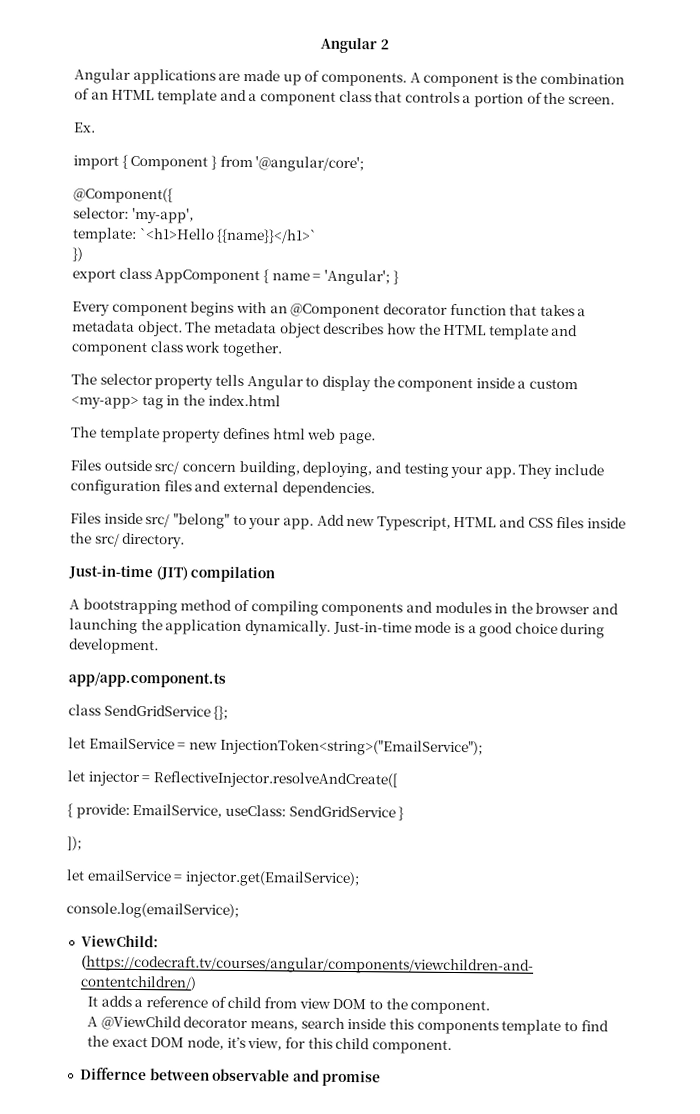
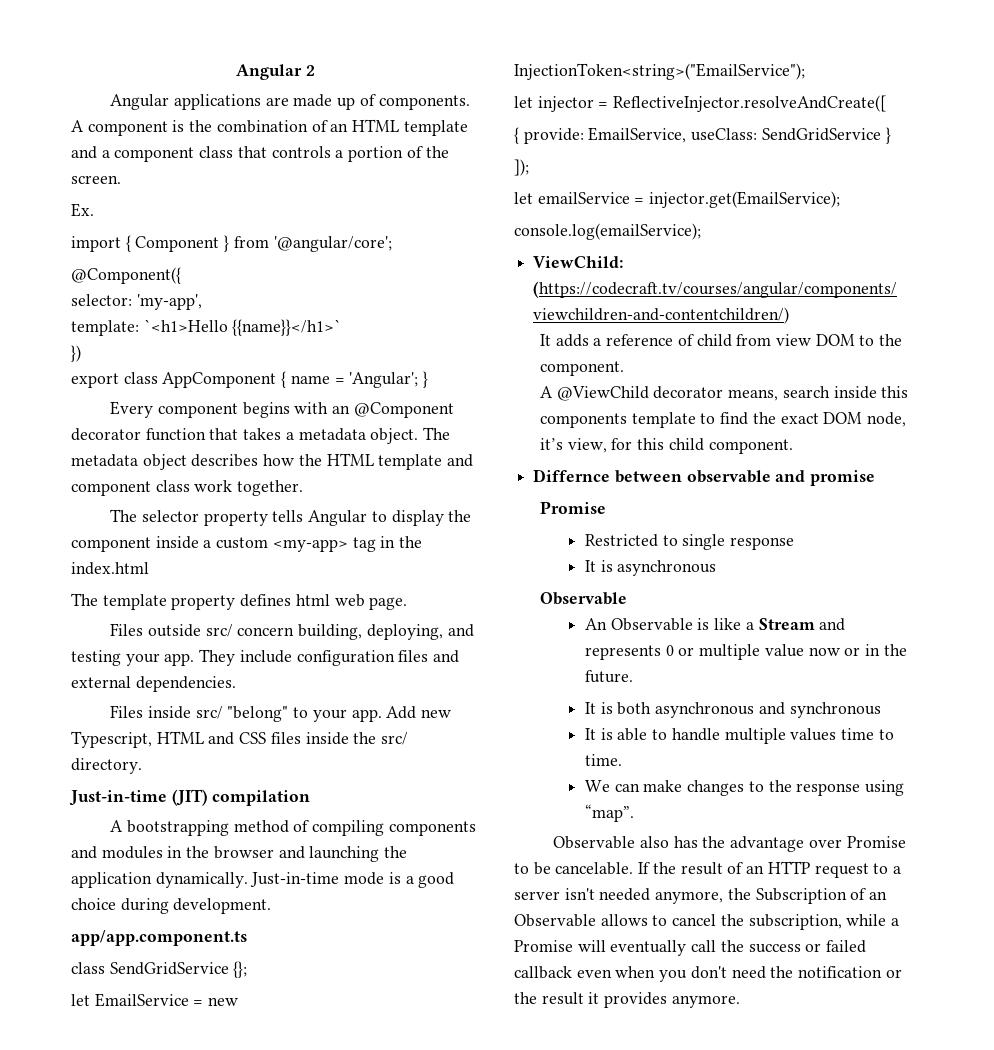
  Differnce between observable and promise
+ Promise
+ Restricted to single response
+ It is asynchronous
+ Observable
+ An Observable is like a Stream and represents 0 or multiple value now or in the future.
+ It is both asynchronous and synchronous
+ It is able to handle multiple values time to time.
+ We can make changes to the response using “map”.
+ Observable also has the advantage over Promise to be cancelable. If the result of an HTTP request to a server isn't needed anymore, the Subscription of an Observable allows to cancel the subscription, while a Promise will eventually call the success or failed callback even when you don't need the notification or the result it provides anymore.

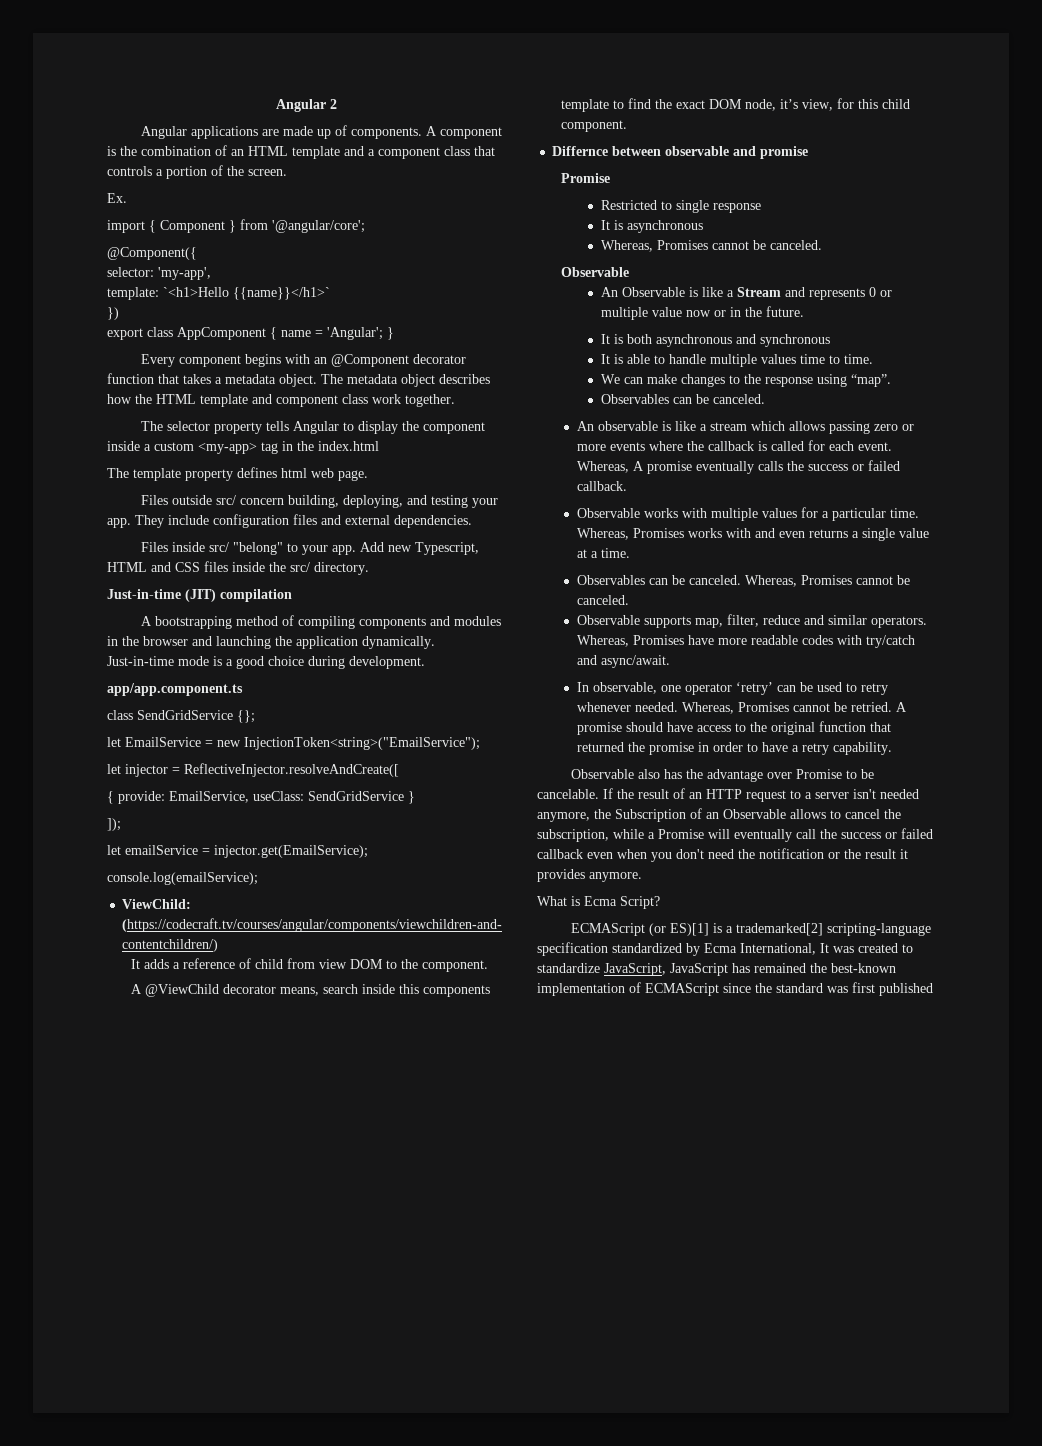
  It is asynchronous
+ Whereas, Promises cannot be canceled.
  We can make changes to the response using “map”.
+ Observables can be canceled.
+ An observable is like a stream which allows passing zero or more events where the callback is called for each event. Whereas, A promise eventually calls the success or failed callback.
+ Observable works with multiple values for a particular time. Whereas, Promises works with and even returns a single value at a time.
+ Observables can be canceled. Whereas, Promises cannot be canceled.
+ Observable supports map, filter, reduce and similar operators. Whereas, Promises have more readable codes with try/catch and async/await.
+ In observable, one operator ‘retry’ can be used to retry whenever needed. Whereas, Promises cannot be retried. A promise should have access to the original function that returned the promise in order to have a retry capability.
+ What is Ecma Script?
+ ECMAScript (or ES)[1] is a trademarked[2] scripting-language specification standardized by Ecma International, It was created to standardize JavaScript, JavaScript has remained the best-known implementation of ECMAScript since the standard was first published

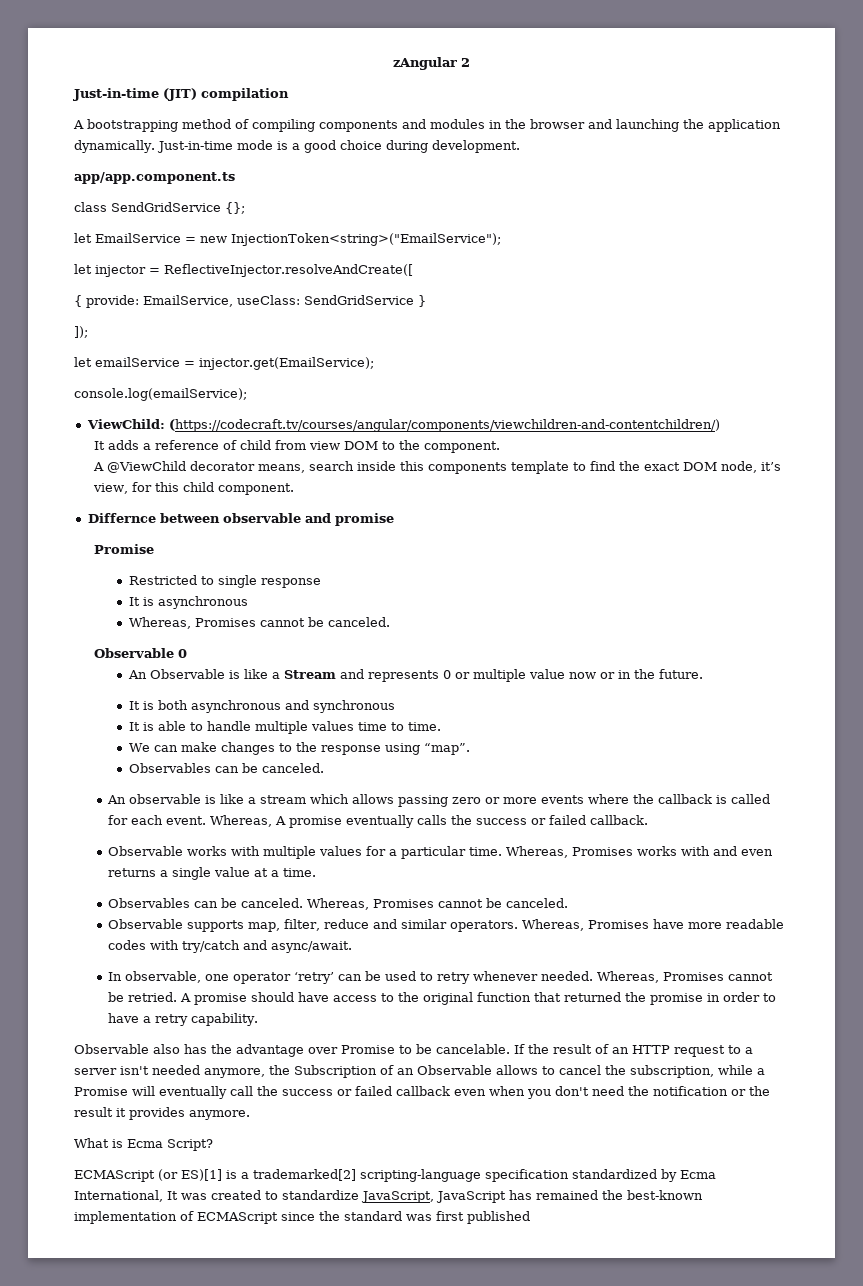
- Angular 2
+ zAngular 2
- Angular applications are made up of components. A component is the combination of an HTML template and a component class that controls a portion of the screen.
- Ex.
- import { Component } from '@angular/core';
- @Component({
- selector: 'my-app',
- template: `<h1>Hello {{name}}</h1>`
- })
- export class AppComponent { name = 'Angular'; }
- Every component begins with an @Component decorator function that takes a metadata object. The metadata object describes how the HTML template and component class work together.
- The selector property tells Angular to display the component inside a custom <my-app> tag in the index.html
- The template property defines html web page.
- Files outside src/ concern building, deploying, and testing your app. They include configuration files and external dependencies.
- Files inside src/ "belong" to your app. Add new Typescript, HTML and CSS files inside the src/ directory.
  It is asynchronous
  Whereas, Promises cannot be canceled.
- Observable
+ Observable 0

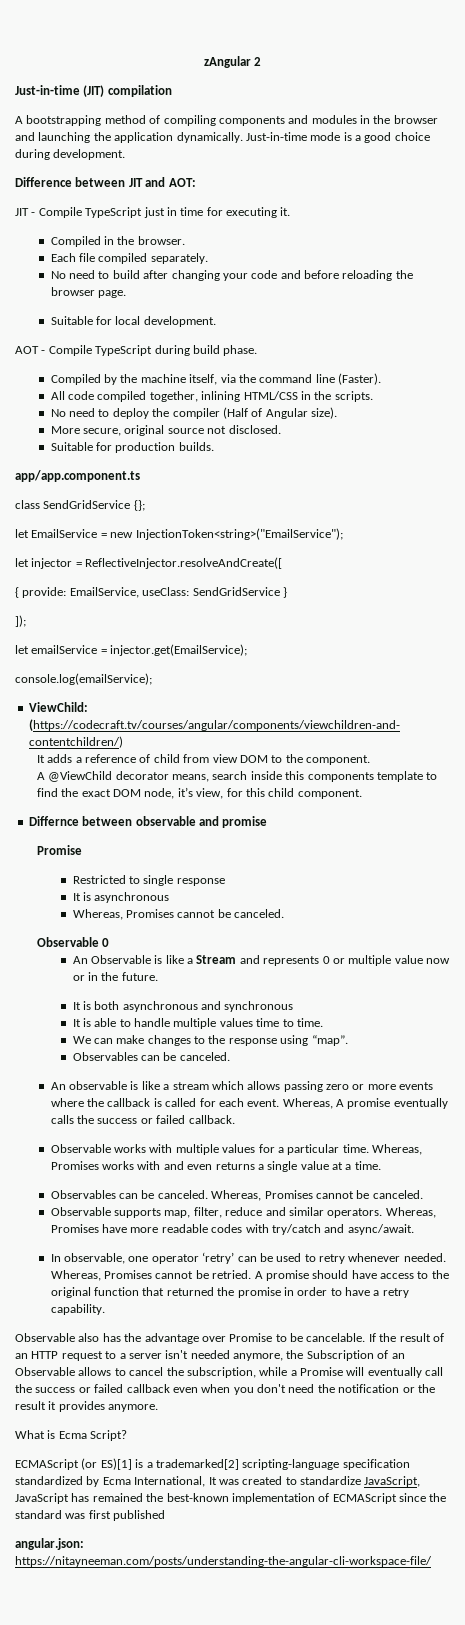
+ Difference between JIT and AOT:
+ JIT - Compile TypeScript just in time for executing it.
+ Compiled in the browser.
+ Each file compiled separately.
+ No need to build after changing your code and before reloading the browser page.
+ Suitable for local development.
+ AOT - Compile TypeScript during build phase.
+ Compiled by the machine itself, via the command line (Faster).
+ All code compiled together, inlining HTML/CSS in the scripts.
+ No need to deploy the compiler (Half of Angular size).
+ More secure, original source not disclosed.
+ Suitable for production builds.
+ angular.json: https://nitayneeman.com/posts/understanding-the-angular-cli-workspace-file/

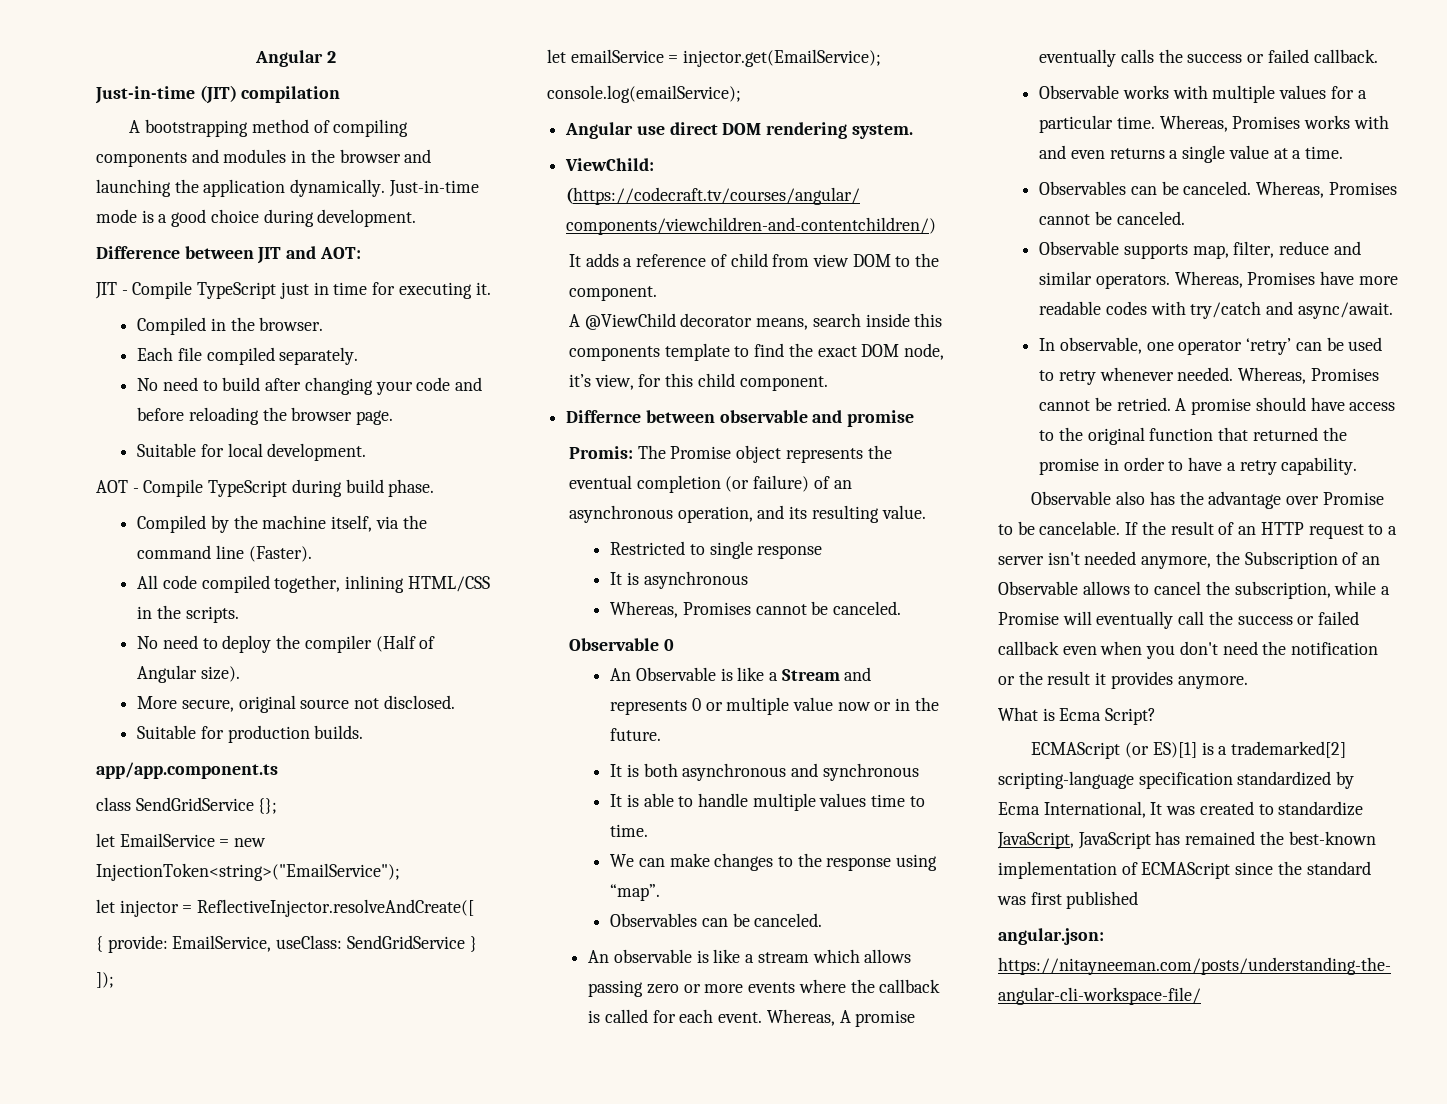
- zAngular 2
+ Angular 2
+ Angular use direct DOM rendering system.
  Differnce between observable and promise
- Promise
+ Promis: The Promise object represents the eventual completion (or failure) of an asynchronous operation, and its resulting value.

